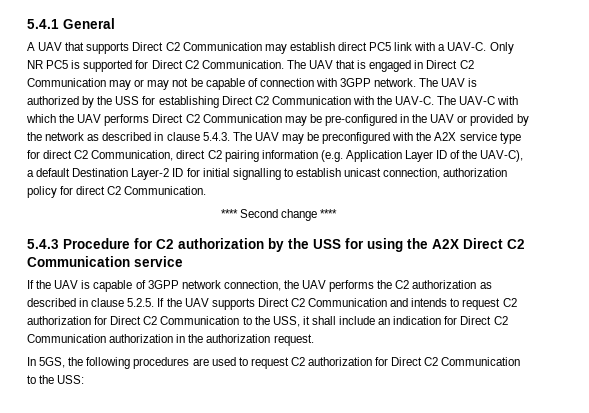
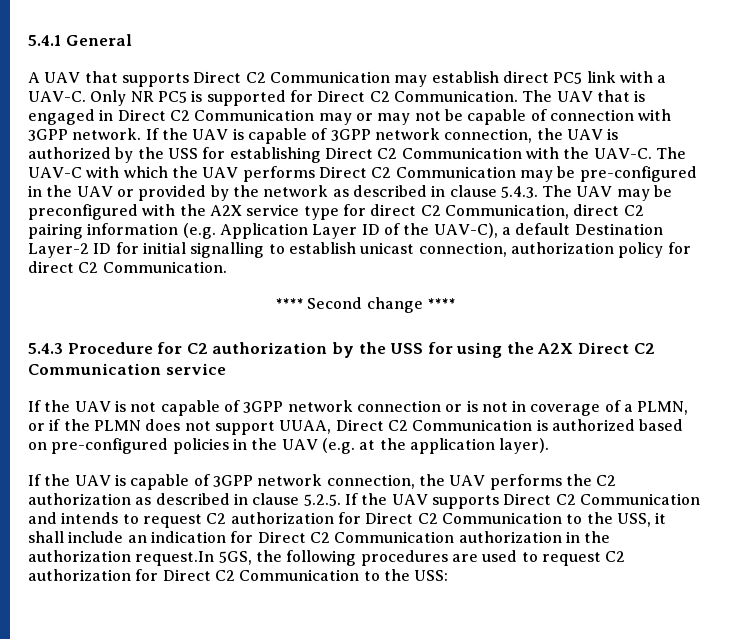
- The UAV is authorized by the USS for establishing Direct C2 Communication with the UAV-C.
+ If the UAV is capable of 3GPP network connection, the UAV is authorized by the USS for establishing Direct C2 Communication with the UAV-C.
+ If the UAV is not capable of 3GPP network connection or is not in coverage of a PLMN, or if the PLMN does not support UUAA, Direct C2 Communication is authorized based on pre-configured policies in the UAV (e.g. at the application layer).
- If the UAV is capable of 3GPP network connection, the UAV performs the C2 authorization as described in clause 5.2.5. If the UAV supports Direct C2 Communication and intends to request C2 authorization for Direct C2 Communication to the USS, it shall include an indication for Direct C2 Communication authorization in the authorization request.
- In 5GS, the following procedures are used to request C2 authorization for Direct C2 Communication to the USS:
+ If the UAV is capable of 3GPP network connection, the UAV performs the C2 authorization as described in clause 5.2.5. If the UAV supports Direct C2 Communication and intends to request C2 authorization for Direct C2 Communication to the USS, it shall include an indication for Direct C2 Communication authorization in the authorization request.In 5GS, the following procedures are used to request C2 authorization for Direct C2 Communication to the USS:

